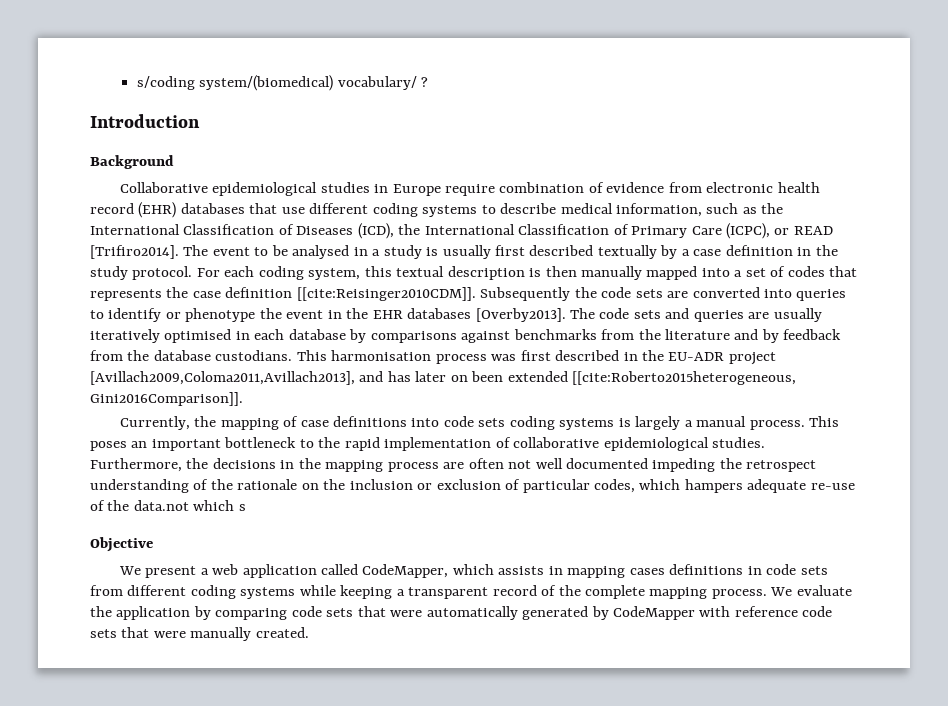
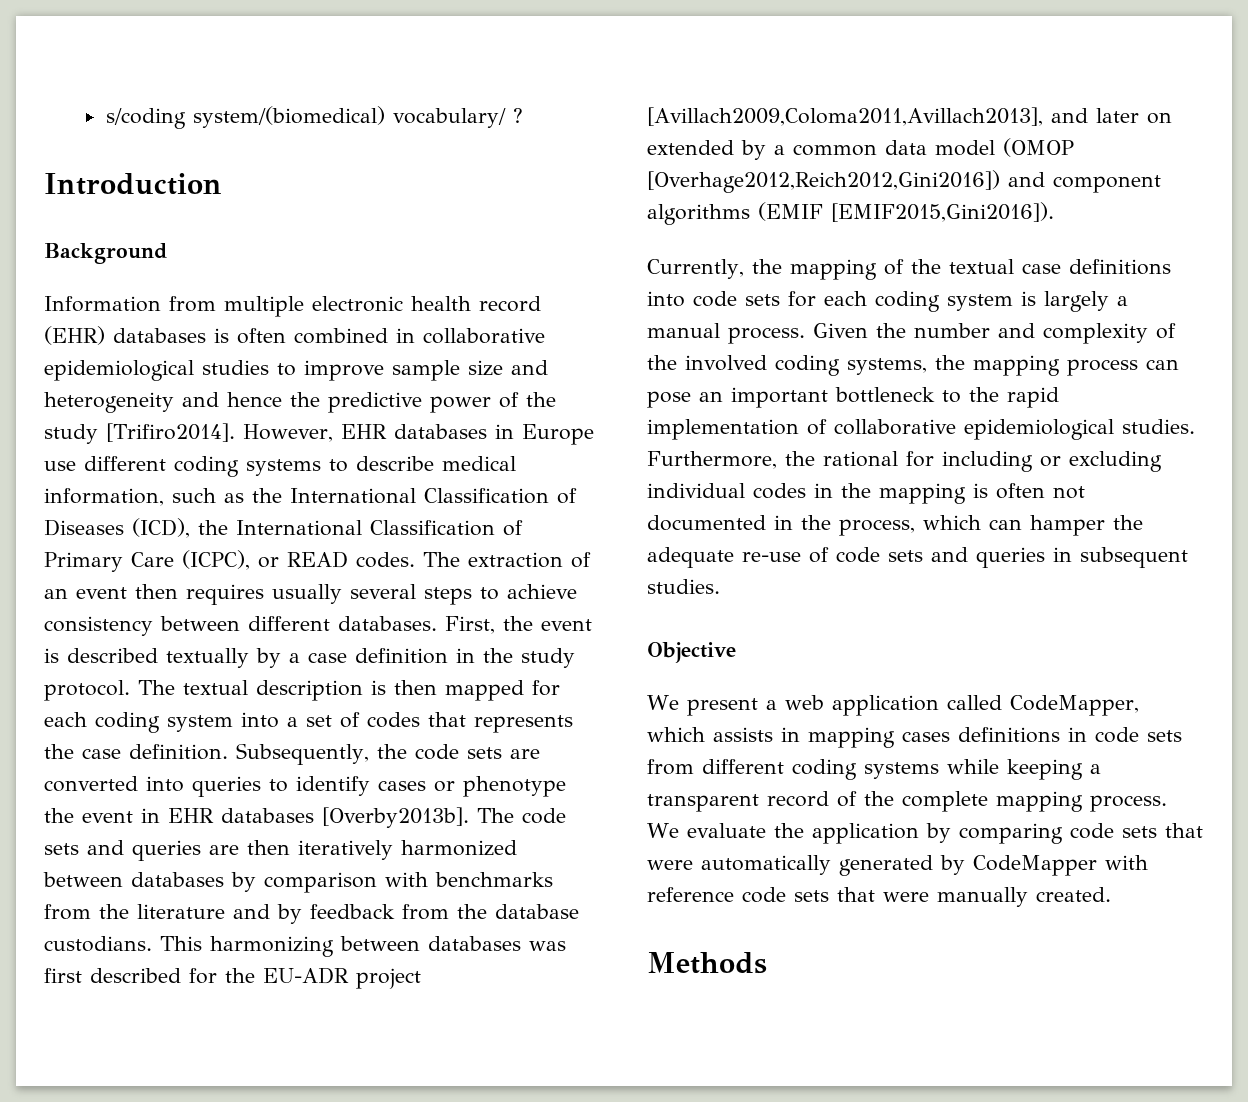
- Collaborative epidemiological studies in Europe require combination of evidence from electronic health record (EHR) databases that use different coding systems to describe medical information, such as the International Classification of Diseases (ICD), the International Classification of Primary Care (ICPC), or READ [Trifiro2014]. The event to be analysed in a study is usually first described textually by a case definition in the study protocol.
+ Information from multiple electronic health record (EHR) databases is often combined in collaborative epidemiological studies to improve sample size and heterogeneity and hence the predictive power of the study [Trifiro2014]. However, EHR databases in Europe use different coding systems to describe medical information, such as the International Classification of Diseases (ICD), the International Classification of Primary Care (ICPC), or READ codes. The extraction of an event then requires usually several steps to achieve consistency between different databases. First, the event is described textually by a case definition in the study protocol.
- For each coding system, this textual description is then manually mapped into a set of codes that represents the case definition [[cite:Reisinger2010CDM]]. Subsequently the code sets are converted into queries to identify or phenotype the event in the EHR databases [Overby2013].
+ The textual description is then mapped for each coding system into a set of codes that represents the case definition. Subsequently, the code sets are converted into queries to identify cases or phenotype the event in EHR databases [Overby2013b].
- The code sets and queries are usually iteratively optimised in each database by comparisons against benchmarks from the literature and by feedback from the database custodians.
+ The code sets and queries are then iteratively harmonized between databases by comparison with benchmarks from the literature and by feedback from the database custodians.
- This harmonisation process was first described in the EU-ADR project [Avillach2009,Coloma2011,Avillach2013], and has later on been extended [[cite:Roberto2015heterogeneous, Gini2016Comparison]].
+ This harmonizing between databases was first described for the EU-ADR project [Avillach2009,Coloma2011,Avillach2013], and later on extended by a common data model (OMOP [Overhage2012,Reich2012,Gini2016]) and component algorithms (EMIF [EMIF2015,Gini2016]).
- Currently, the mapping of case definitions into code sets coding systems is largely a manual process.
+ Currently, the mapping of the textual case definitions into code sets for each coding system is largely a manual process.
- This poses an important bottleneck to the rapid implementation of collaborative epidemiological studies.
+ Given the number and complexity of the involved coding systems, the mapping process can pose an important bottleneck to the rapid implementation of collaborative epidemiological studies.
- Furthermore, the decisions in the mapping process are often not well documented impeding the retrospect understanding of the rationale on the inclusion or exclusion of particular codes, which hampers adequate re-use of the data.not which s
+ Furthermore, the rational for including or excluding individual codes in the mapping is often not documented in the process, which can hamper the adequate re-use of code sets and queries in subsequent studies.
+ Methods

